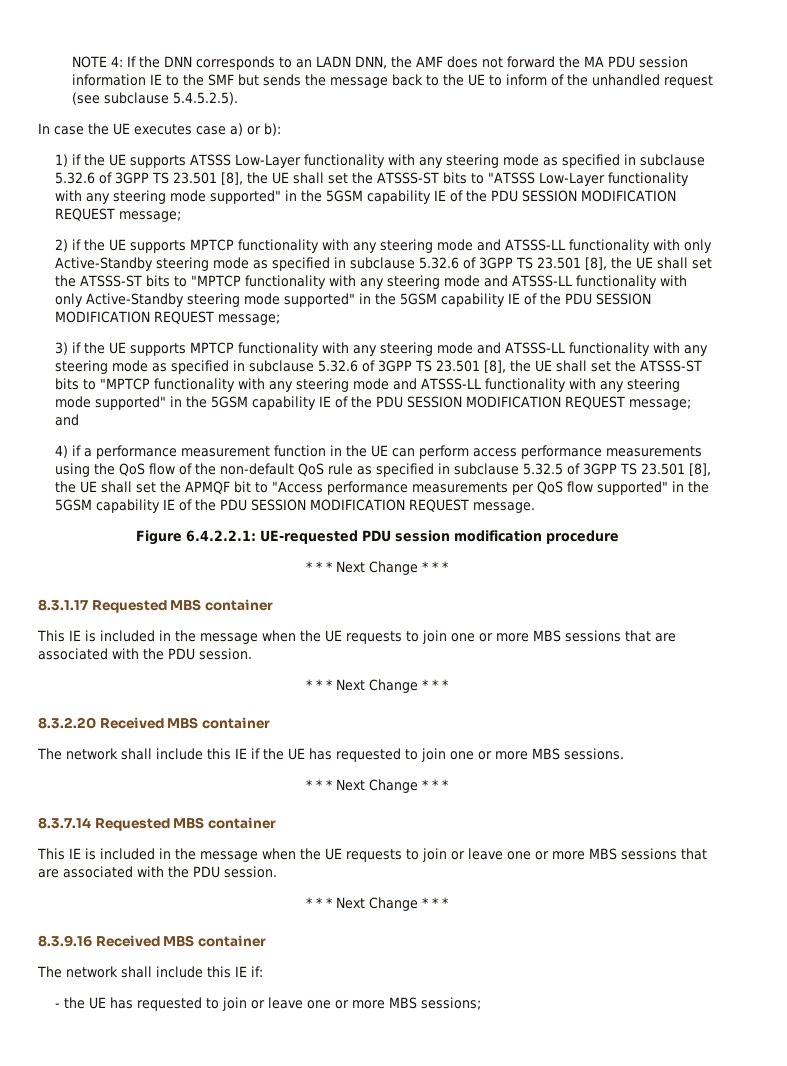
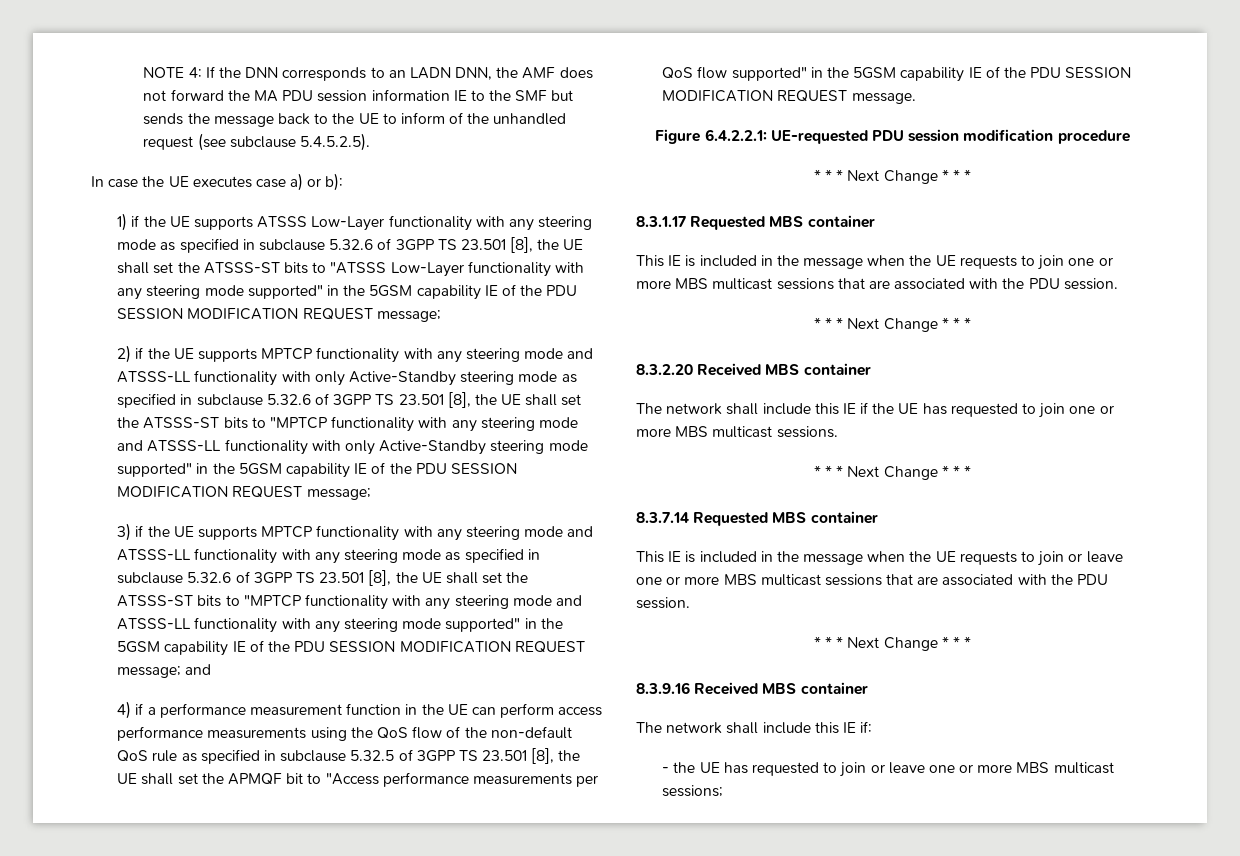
- This IE is included in the message when the UE requests to join one or more MBS sessions that are associated with the PDU session.
+ This IE is included in the message when the UE requests to join one or more MBS multicast sessions that are associated with the PDU session.
- The network shall include this IE if the UE has requested to join one or more MBS sessions.
+ The network shall include this IE if the UE has requested to join one or more MBS multicast sessions.
- This IE is included in the message when the UE requests to join or leave one or more MBS sessions that are associated with the PDU session.
+ This IE is included in the message when the UE requests to join or leave one or more MBS multicast sessions that are associated with the PDU session.
- - the UE has requested to join or leave one or more MBS sessions;
+ - the UE has requested to join or leave one or more MBS multicast sessions;

